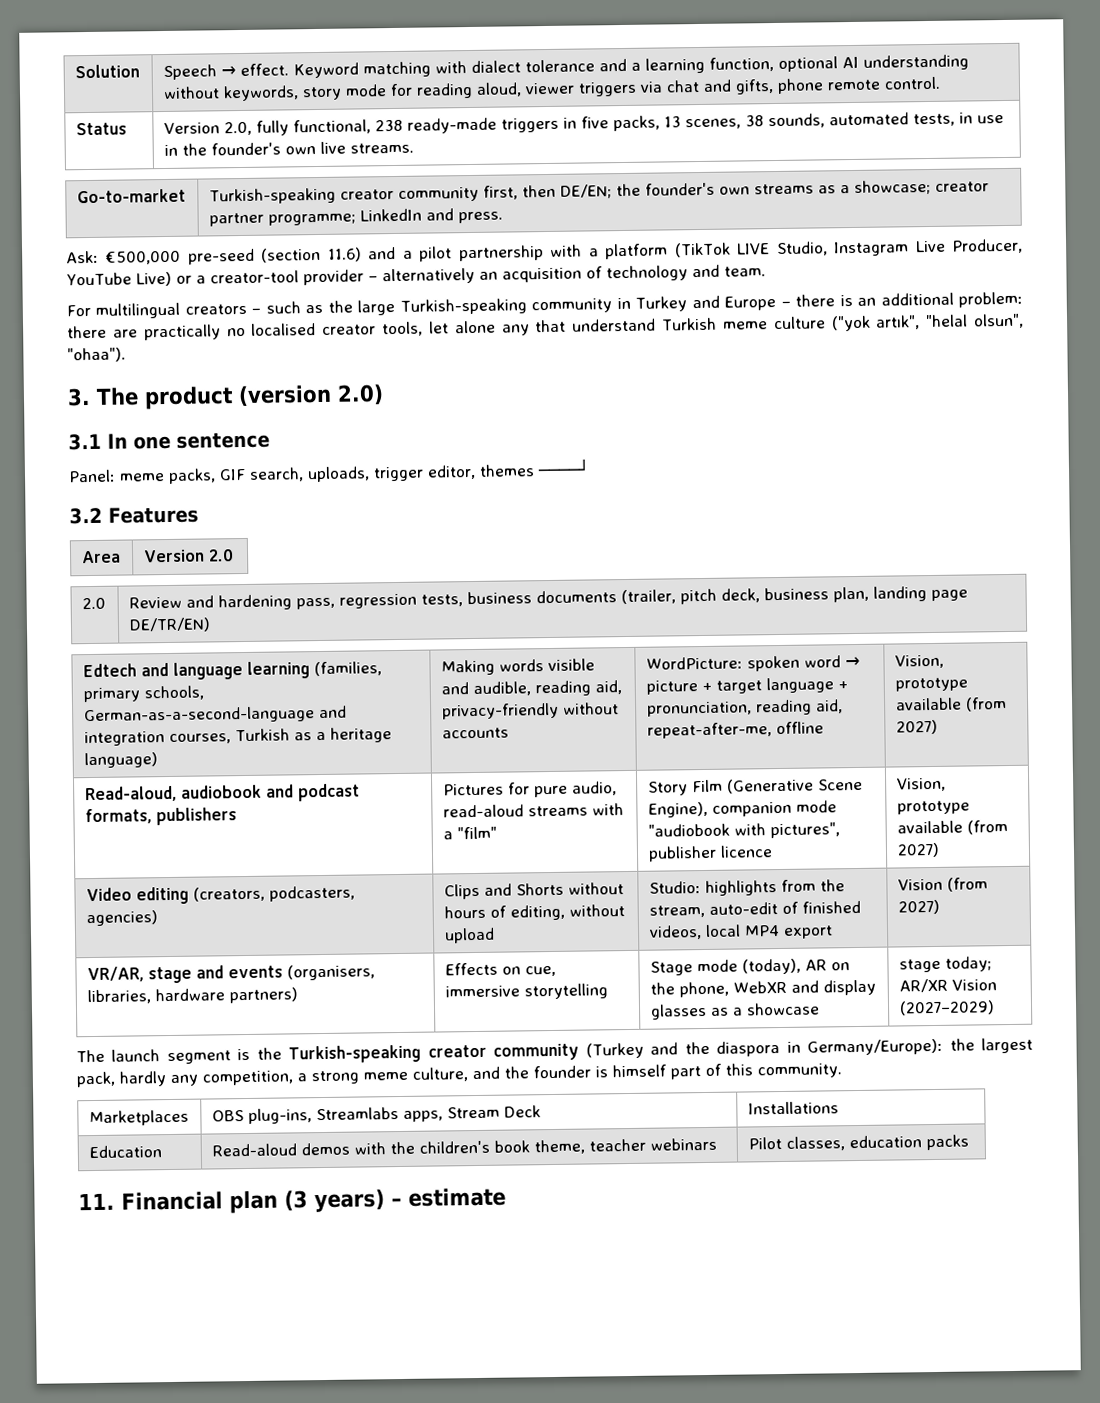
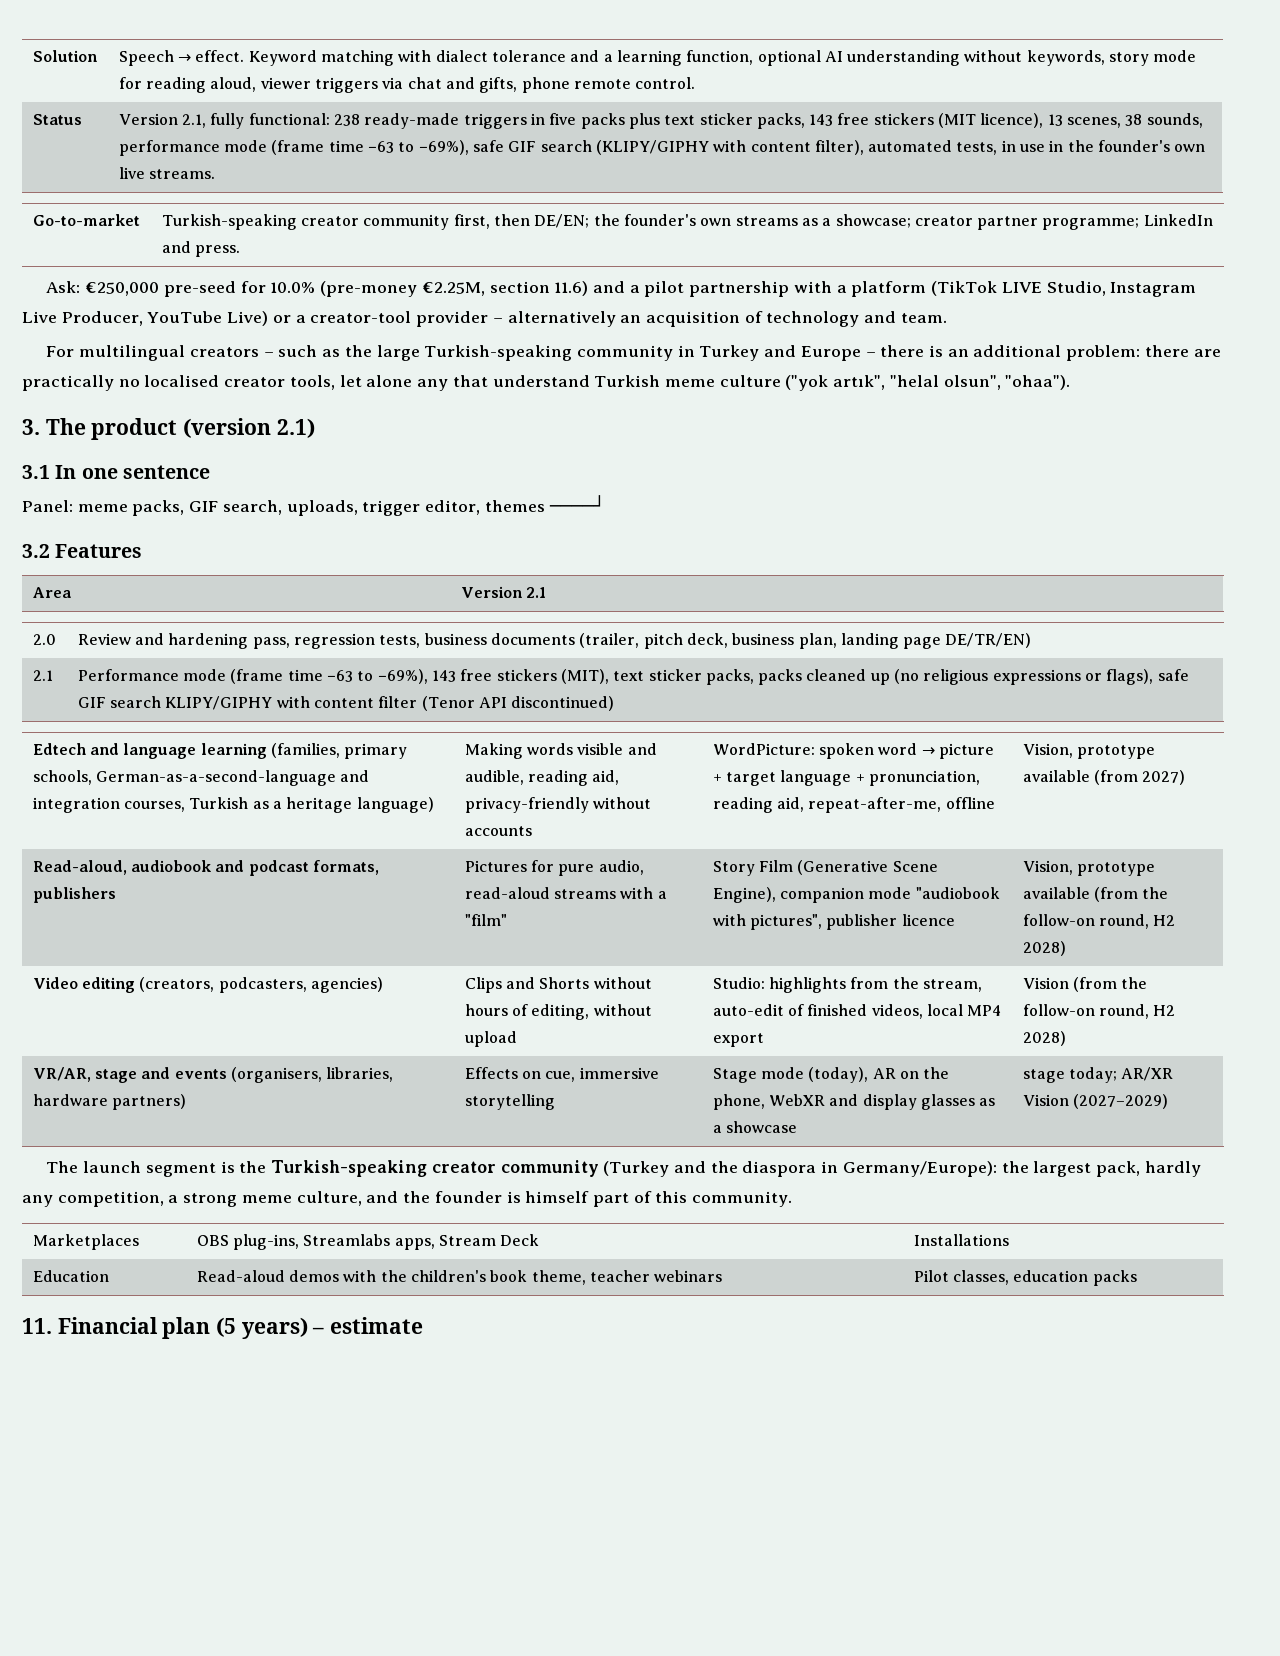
- Version 2.0, fully functional, 238 ready-made triggers in five packs, 13 scenes, 38 sounds, automated tests, in use in the founder's own live streams.
+ Version 2.1, fully functional: 238 ready-made triggers in five packs plus text sticker packs, 143 free stickers (MIT licence), 13 scenes, 38 sounds, performance mode (frame time −63 to −69%), safe GIF search (KLIPY/GIPHY with content filter), automated tests, in use in the founder's own live streams.
- Ask: €500,000 pre-seed (section 11.6) and a pilot partnership with a platform (TikTok LIVE Studio, Instagram Live Producer, YouTube Live) or a creator-tool provider – alternatively an acquisition of technology and team.
+ Ask: €250,000 pre-seed for 10.0% (pre-money €2.25M, section 11.6) and a pilot partnership with a platform (TikTok LIVE Studio, Instagram Live Producer, YouTube Live) or a creator-tool provider – alternatively an acquisition of technology and team.
- 3. The product (version 2.0)
+ 3. The product (version 2.1)
- Area | Version 2.0
+ Area | Version 2.1
+ 2.1 | Performance mode (frame time −63 to −69%), 143 free stickers (MIT), text sticker packs, packs cleaned up (no religious expressions or flags), safe GIF search KLIPY/GIPHY with content filter (Tenor API discontinued)
- Read-aloud, audiobook and podcast formats, publishers | Pictures for pure audio, read-aloud streams with a "film" | Story Film (Generative Scene Engine), companion mode "audiobook with pictures", publisher licence | Vision, prototype available (from 2027)
+ Read-aloud, audiobook and podcast formats, publishers | Pictures for pure audio, read-aloud streams with a "film" | Story Film (Generative Scene Engine), companion mode "audiobook with pictures", publisher licence | Vision, prototype available (from the follow-on round, H2 2028)
- Video editing (creators, podcasters, agencies) | Clips and Shorts without hours of editing, without upload | Studio: highlights from the stream, auto-edit of finished videos, local MP4 export | Vision (from 2027)
+ Video editing (creators, podcasters, agencies) | Clips and Shorts without hours of editing, without upload | Studio: highlights from the stream, auto-edit of finished videos, local MP4 export | Vision (from the follow-on round, H2 2028)
- 11. Financial plan (3 years) – estimate
+ 11. Financial plan (5 years) – estimate

